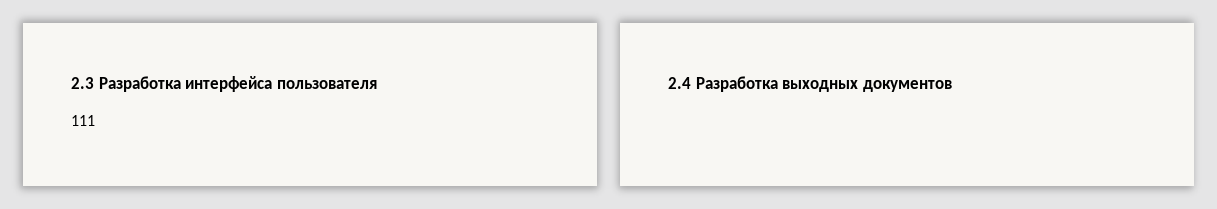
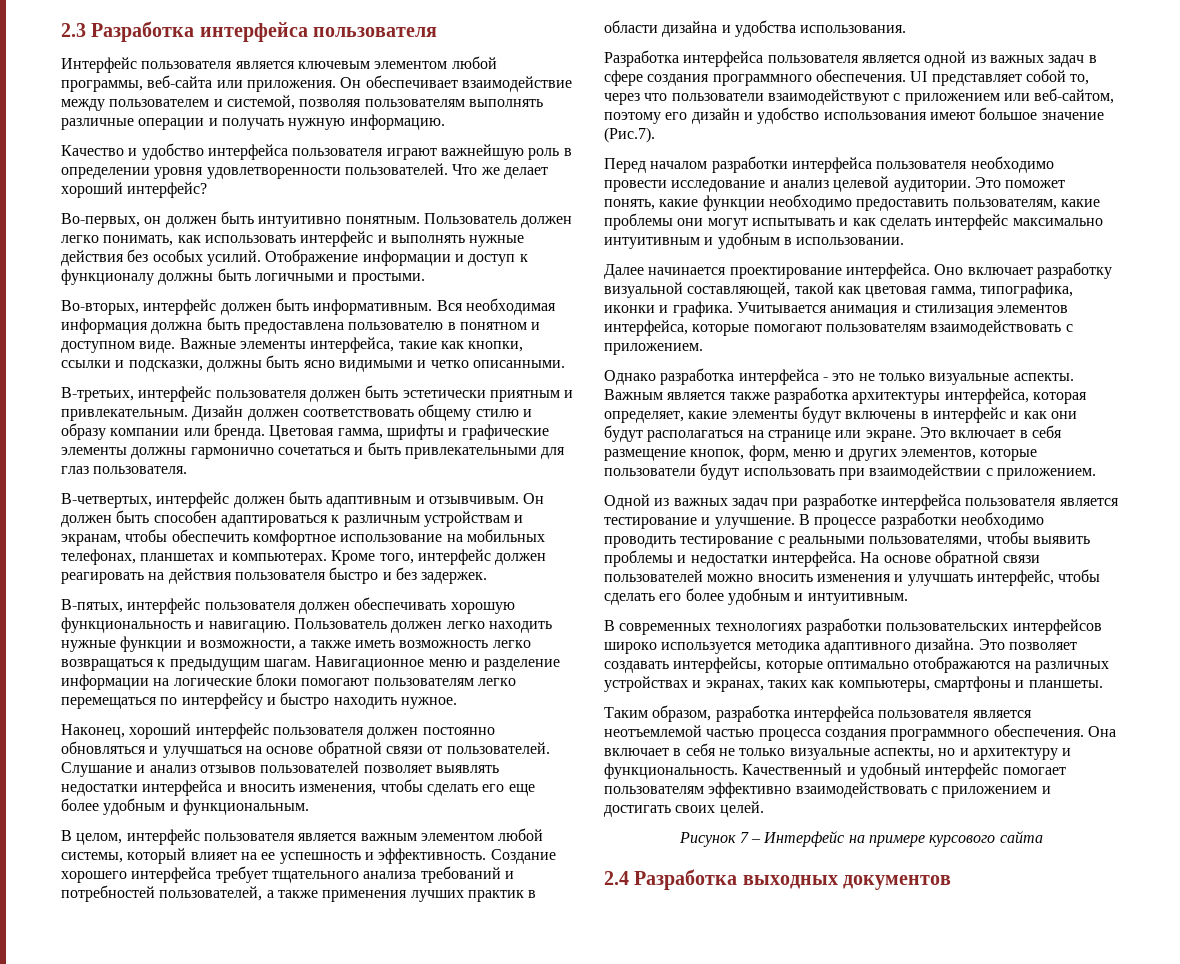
- 111
+ Интерфейс пользователя является ключевым элементом любой программы, веб-сайта или приложения. Он обеспечивает взаимодействие между пользователем и системой, позволяя пользователям выполнять различные операции и получать нужную информацию.
+ Качество и удобство интерфейса пользователя играют важнейшую роль в определении уровня удовлетворенности пользователей. Что же делает хороший интерфейс?
+ Во-первых, он должен быть интуитивно понятным. Пользователь должен легко понимать, как использовать интерфейс и выполнять нужные действия без особых усилий. Отображение информации и доступ к функционалу должны быть логичными и простыми.
+ Во-вторых, интерфейс должен быть информативным. Вся необходимая информация должна быть предоставлена пользователю в понятном и доступном виде. Важные элементы интерфейса, такие как кнопки, ссылки и подсказки, должны быть ясно видимыми и четко описанными.
+ В-третьих, интерфейс пользователя должен быть эстетически приятным и привлекательным. Дизайн должен соответствовать общему стилю и образу компании или бренда. Цветовая гамма, шрифты и графические элементы должны гармонично сочетаться и быть привлекательными для глаз пользователя.
+ В-четвертых, интерфейс должен быть адаптивным и отзывчивым. Он должен быть способен адаптироваться к различным устройствам и экранам, чтобы обеспечить комфортное использование на мобильных телефонах, планшетах и компьютерах. Кроме того, интерфейс должен реагировать на действия пользователя быстро и без задержек.
+ В-пятых, интерфейс пользователя должен обеспечивать хорошую функциональность и навигацию. Пользователь должен легко находить нужные функции и возможности, а также иметь возможность легко возвращаться к предыдущим шагам. Навигационное меню и разделение информации на логические блоки помогают пользователям легко перемещаться по интерфейсу и быстро находить нужное.
+ Наконец, хороший интерфейс пользователя должен постоянно обновляться и улучшаться на основе обратной связи от пользователей. Слушание и анализ отзывов пользователей позволяет выявлять недостатки интерфейса и вносить изменения, чтобы сделать его еще более удобным и функциональным.
+ В целом, интерфейс пользователя является важным элементом любой системы, который влияет на ее успешность и эффективность. Создание хорошего интерфейса требует тщательного анализа требований и потребностей пользователей, а также применения лучших практик в области дизайна и удобства использования.
+ Разработка интерфейса пользователя является одной из важных задач в сфере создания программного обеспечения. UI представляет собой то, через что пользователи взаимодействуют с приложением или веб-сайтом, поэтому его дизайн и удобство использования имеют большое значение (Рис.7).
+ Перед началом разработки интерфейса пользователя необходимо провести исследование и анализ целевой аудитории. Это поможет понять, какие функции необходимо предоставить пользователям, какие проблемы они могут испытывать и как сделать интерфейс максимально интуитивным и удобным в использовании.
+ Далее начинается проектирование интерфейса. Оно включает разработку визуальной составляющей, такой как цветовая гамма, типографика, иконки и графика. Учитывается анимация и стилизация элементов интерфейса, которые помогают пользователям взаимодействовать с приложением.
+ Однако разработка интерфейса - это не только визуальные аспекты. Важным является также разработка архитектуры интерфейса, которая определяет, какие элементы будут включены в интерфейс и как они будут располагаться на странице или экране. Это включает в себя размещение кнопок, форм, меню и других элементов, которые пользователи будут использовать при взаимодействии с приложением.
+ Одной из важных задач при разработке интерфейса пользователя является тестирование и улучшение. В процессе разработки необходимо проводить тестирование с реальными пользователями, чтобы выявить проблемы и недостатки интерфейса. На основе обратной связи пользователей можно вносить изменения и улучшать интерфейс, чтобы сделать его более удобным и интуитивным.
+ В современных технологиях разработки пользовательских интерфейсов широко используется методика адаптивного дизайна. Это позволяет создавать интерфейсы, которые оптимально отображаются на различных устройствах и экранах, таких как компьютеры, смартфоны и планшеты.
+ Таким образом, разработка интерфейса пользователя является неотъемлемой частью процесса создания программного обеспечения. Она включает в себя не только визуальные аспекты, но и архитектуру и функциональность. Качественный и удобный интерфейс помогает пользователям эффективно взаимодействовать с приложением и достигать своих целей.
+ Рисунок 7 – Интерфейс на примере курсового сайта

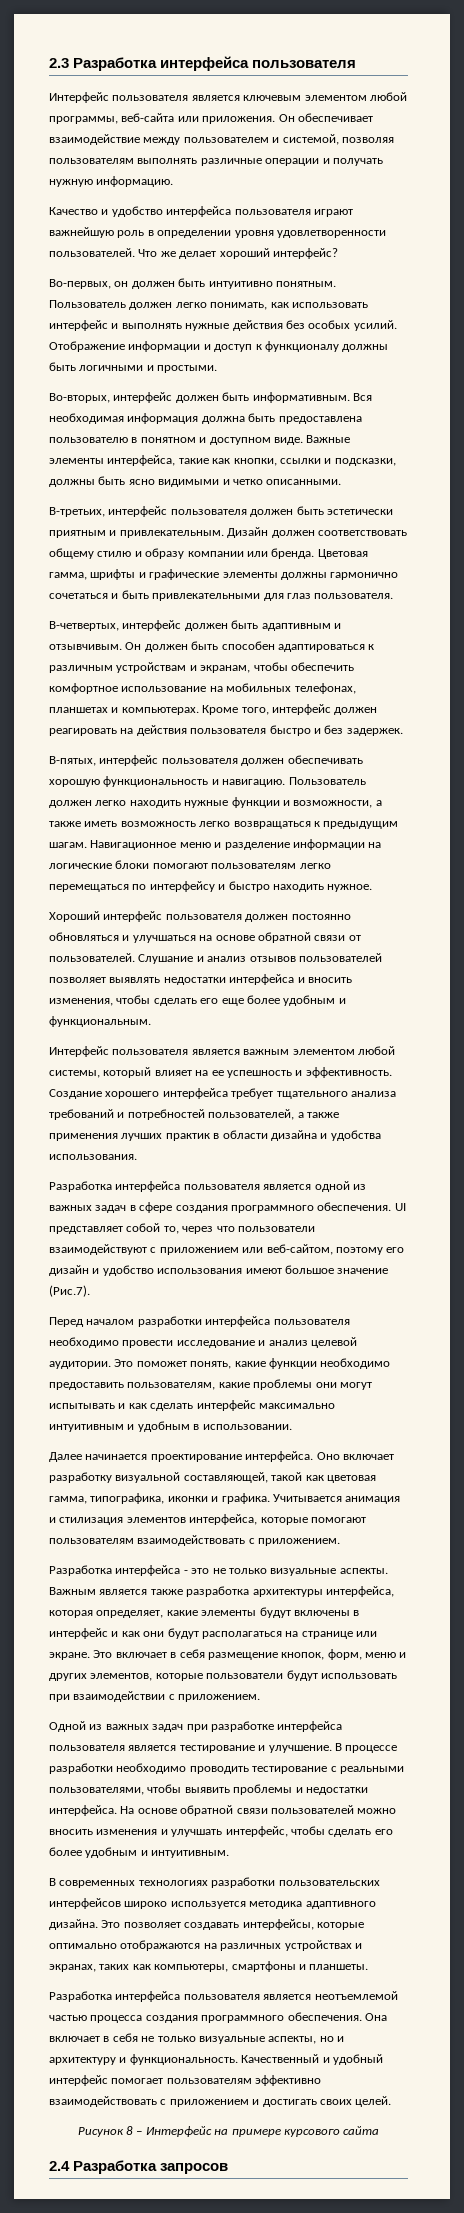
- Наконец, хороший интерфейс пользователя должен постоянно обновляться и улучшаться на основе обратной связи от пользователей.
+ Хороший интерфейс пользователя должен постоянно обновляться и улучшаться на основе обратной связи от пользователей.
- В целом, интерфейс пользователя является важным элементом любой системы, который влияет на ее успешность и эффективность.
+ Интерфейс пользователя является важным элементом любой системы, который влияет на ее успешность и эффективность.
- Однако разработка интерфейса - это не только визуальные аспекты.
+ Разработка интерфейса - это не только визуальные аспекты.
- Таким образом, разработка интерфейса пользователя является неотъемлемой частью процесса создания программного обеспечения.
+ Разработка интерфейса пользователя является неотъемлемой частью процесса создания программного обеспечения.
- Рисунок 7 – Интерфейс на примере курсового сайта
+ Рисунок 8 – Интерфейс на примере курсового сайта
- 2.4 Разработка выходных документов
+ 2.4 Разработка запросов

